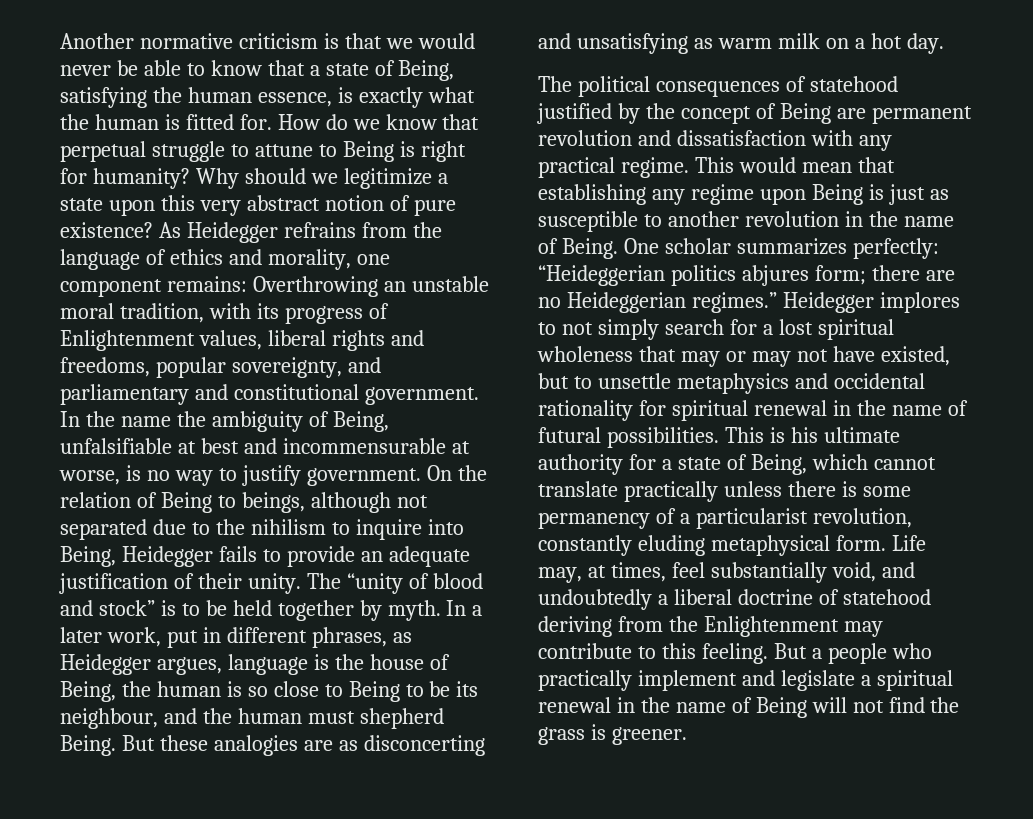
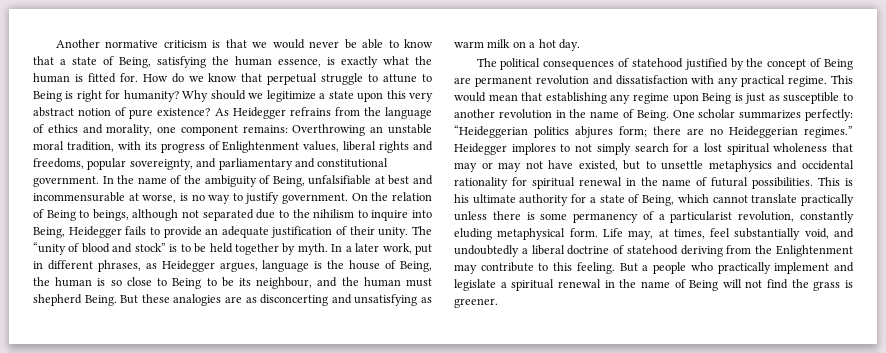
- In the name the ambiguity of Being, unfalsifiable at best and incommensurable at worse, is no way to justify government.
+ In the name of the ambiguity of Being, unfalsifiable at best and incommensurable at worse, is no way to justify government.

